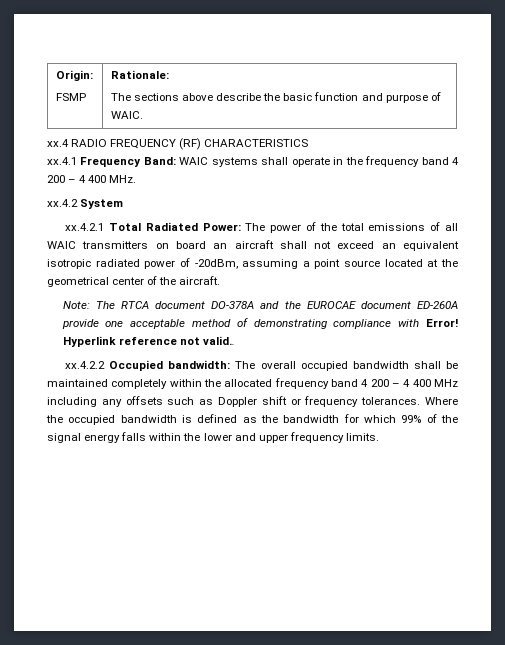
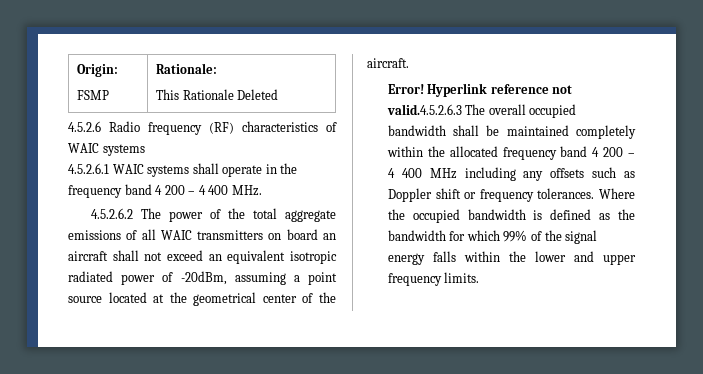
  Origin:
  FSMP | Rationale:
- The sections above describe the basic function and purpose of WAIC.
- xx.4 RADIO FREQUENCY (RF) CHARACTERISTICS
- xx.4.1 Frequency Band: WAIC systems shall operate in the frequency band 4 200 – 4 400 MHz.
+ This Rationale Deleted
+ 4.5.2.6 Radio frequency (RF) characteristics of WAIC systems
+ 4.5.2.6.1 WAIC systems shall operate in the frequency band 4 200 – 4 400 MHz.
- xx.4.2 System
- xx.4.2.1 Total Radiated Power: The power of the total emissions of all WAIC transmitters on board an aircraft shall not exceed an equivalent isotropic radiated power of -20dBm, assuming a point source located at the geometrical center of the aircraft.
+ 4.5.2.6.2 The power of the total aggregate emissions of all WAIC transmitters on board an aircraft shall not exceed an equivalent isotropic radiated power of -20dBm, assuming a point source located at the geometrical center of the aircraft.
- Note: The RTCA document DO-378A and the EUROCAE document ED-260A provide one acceptable method of demonstrating compliance with Error! Hyperlink reference not valid..
- xx.4.2.2 Occupied bandwidth: The overall occupied bandwidth shall be maintained completely within the allocated frequency band 4 200 – 4 400 MHz including any offsets such as Doppler shift or frequency tolerances.
+ Error! Hyperlink reference not valid.4.5.2.6.3 The overall occupied bandwidth shall be maintained completely within the allocated frequency band 4 200 – 4 400 MHz including any offsets such as Doppler shift or frequency tolerances.

